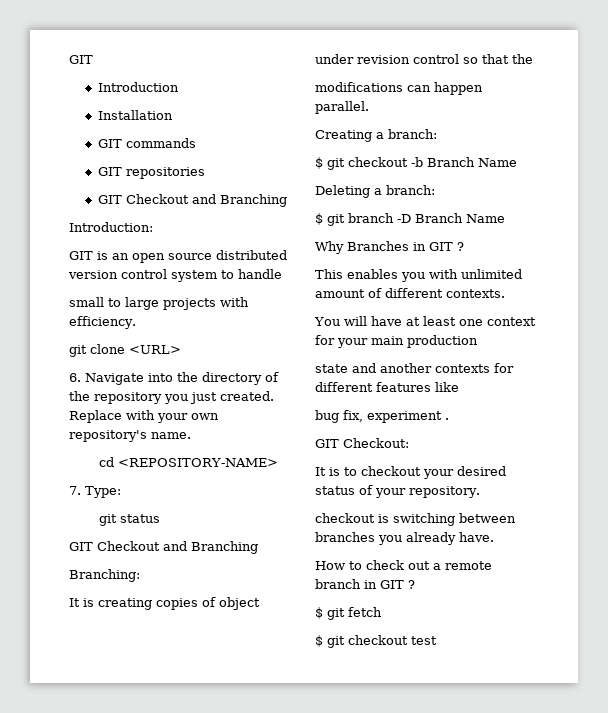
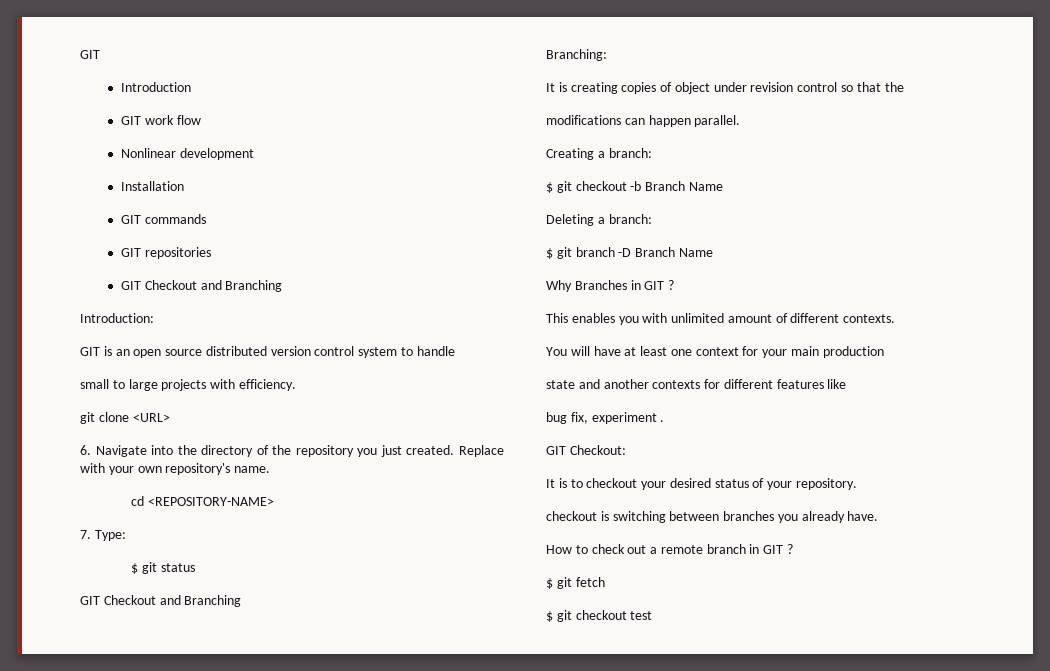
+ GIT work flow
+ Nonlinear development
- git status
+ $ git status

